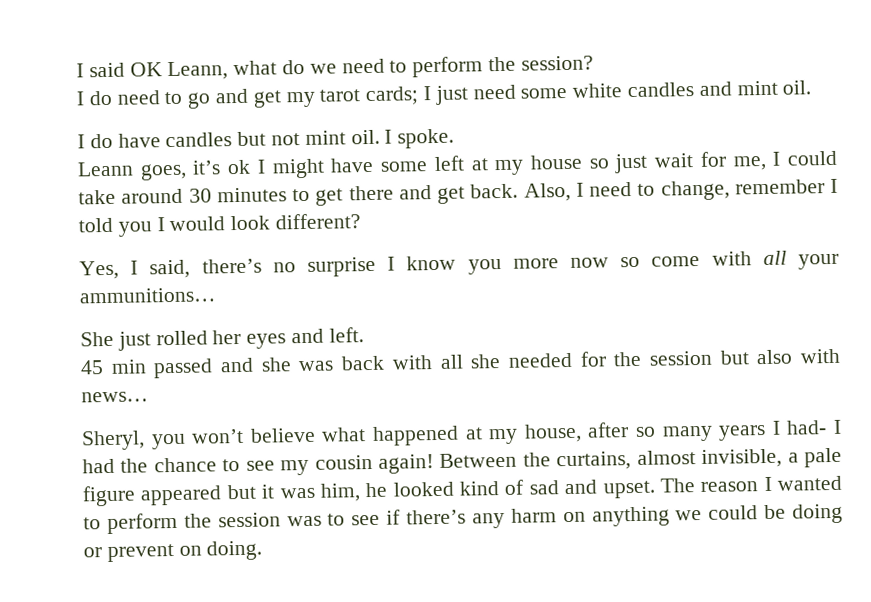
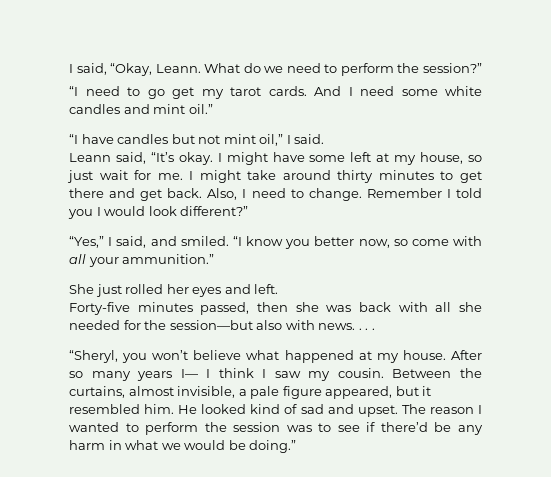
- I said OK Leann, what do we need to perform the session?
- I do need to go and get my tarot cards; I just need some white candles and mint oil.
- I do have candles but not mint oil. I spoke.
- Leann goes, it’s ok I might have some left at my house so just wait for me, I could take around 30 minutes to get there and get back.
+ I said, “Okay, Leann. What do we need to perform the session?”
+ “I need to go get my tarot cards. And I need some white candles and mint oil.”
+ “I have candles but not mint oil,” I said.
+ Leann said, “It’s okay. I might have some left at my house, so just wait for me. I might take around thirty minutes to get there and get back.
- Also, I need to change, remember I told you I would look different?
- Yes, I said, there’s no surprise I know you more now so come with all your ammunitions…
+ Also, I need to change. Remember I told you I would look different?”
+ “Yes,” I said, and smiled. “I know you better now, so come with all your ammunition.”
- 45 min passed and she was back with all she needed for the session but also with news…
- Sheryl, you won’t believe what happened at my house, after so many years I had- I had the chance to see my cousin again!
+ Forty-five minutes passed, then she was back with all she needed for the session—but also with news. . . .
+ “Sheryl, you won’t believe what happened at my house. After so many years I— I think I saw my cousin.
- Between the curtains, almost invisible, a pale figure appeared but it was him, he looked kind of sad and upset.
+ Between the curtains, almost invisible, a pale figure appeared, but it resembled him. He looked kind of sad and upset.
- The reason I wanted to perform the session was to see if there’s any harm on anything we could be doing or prevent on doing.
+ The reason I wanted to perform the session was to see if there’d be any harm in what we would be doing.”

